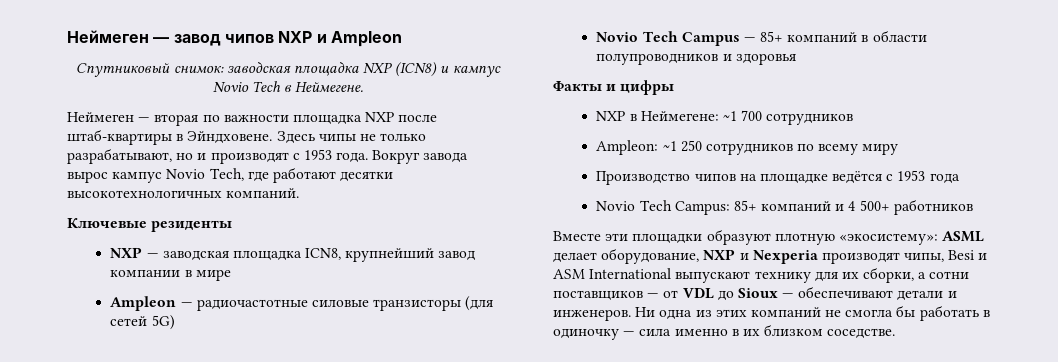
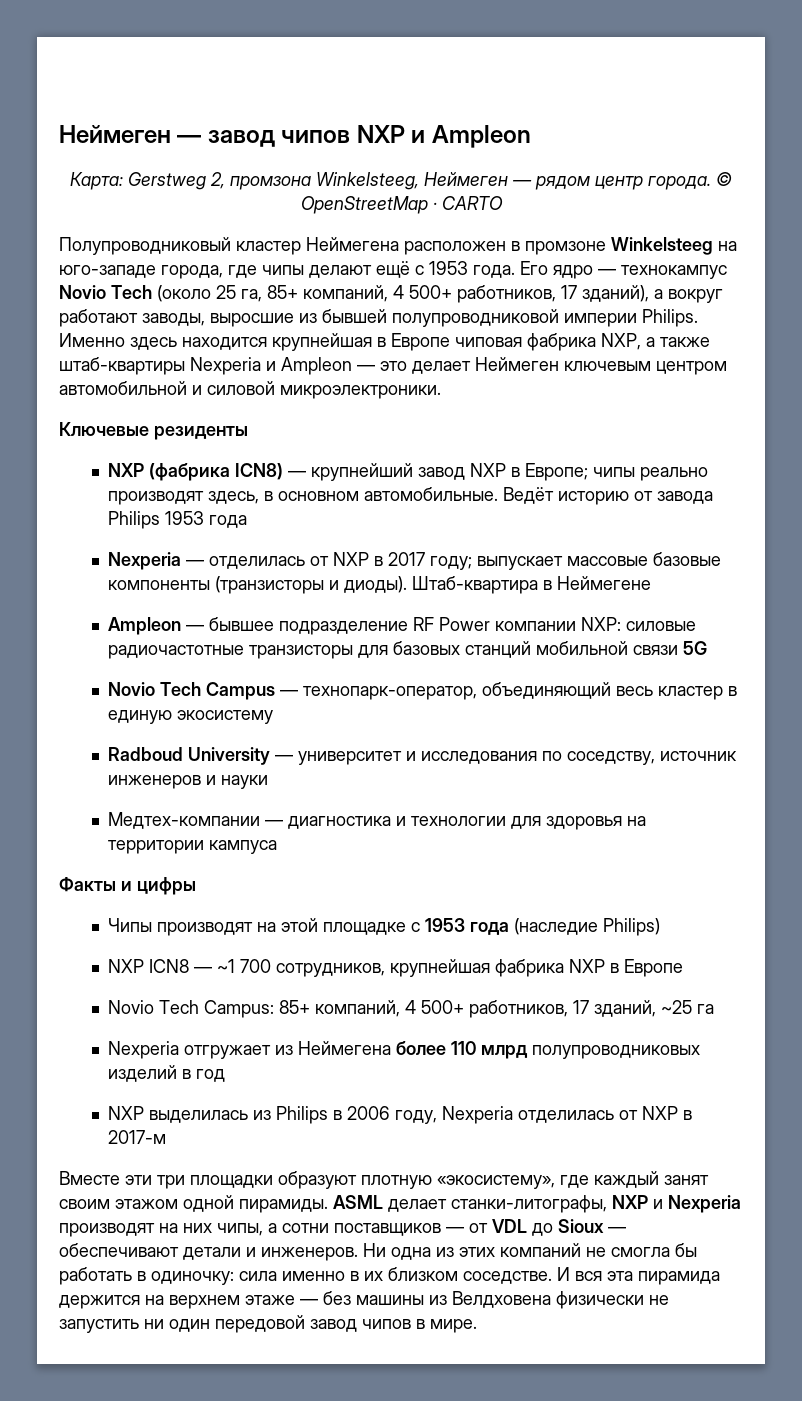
- Спутниковый снимок: заводская площадка NXP (ICN8) и кампус Novio Tech в Неймегене.
- Неймеген — вторая по важности площадка NXP после штаб-квартиры в Эйндховене. Здесь чипы не только разрабатывают, но и производят с 1953 года. Вокруг завода вырос кампус Novio Tech, где работают десятки высокотехнологичных компаний.
+ Карта: Gerstweg 2, промзона Winkelsteeg, Неймеген — рядом центр города. © OpenStreetMap · CARTO
+ Полупроводниковый кластер Неймегена расположен в промзоне Winkelsteeg на юго-западе города, где чипы делают ещё с 1953 года. Его ядро — технокампус Novio Tech (около 25 га, 85+ компаний, 4 500+ работников, 17 зданий), а вокруг работают заводы, выросшие из бывшей полупроводниковой империи Philips. Именно здесь находится крупнейшая в Европе чиповая фабрика NXP, а также штаб-квартиры Nexperia и Ampleon — это делает Неймеген ключевым центром автомобильной и силовой микроэлектроники.
  Ключевые резиденты
- NXP — заводская площадка ICN8, крупнейший завод компании в мире
- Ampleon — радиочастотные силовые транзисторы (для сетей 5G)
- Novio Tech Campus — 85+ компаний в области полупроводников и здоровья
+ NXP (фабрика ICN8) — крупнейший завод NXP в Европе; чипы реально производят здесь, в основном автомобильные. Ведёт историю от завода Philips 1953 года
+ Nexperia — отделилась от NXP в 2017 году; выпускает массовые базовые компоненты (транзисторы и диоды). Штаб-квартира в Неймегене
+ Ampleon — бывшее подразделение RF Power компании NXP: силовые радиочастотные транзисторы для базовых станций мобильной связи 5G
+ Novio Tech Campus — технопарк-оператор, объединяющий весь кластер в единую экосистему
+ Radboud University — университет и исследования по соседству, источник инженеров и науки
+ Медтех-компании — диагностика и технологии для здоровья на территории кампуса
  Факты и цифры
- NXP в Неймегене: ~1 700 сотрудников
- Ampleon: ~1 250 сотрудников по всему миру
- Производство чипов на площадке ведётся с 1953 года
- Novio Tech Campus: 85+ компаний и 4 500+ работников
+ Чипы производят на этой площадке с 1953 года (наследие Philips)
+ NXP ICN8 — ~1 700 сотрудников, крупнейшая фабрика NXP в Европе
+ Novio Tech Campus: 85+ компаний, 4 500+ работников, 17 зданий, ~25 га
+ Nexperia отгружает из Неймегена более 110 млрд полупроводниковых изделий в год
+ NXP выделилась из Philips в 2006 году, Nexperia отделилась от NXP в 2017-м
- Вместе эти площадки образуют плотную «экосистему»: ASML делает оборудование, NXP и Nexperia производят чипы, Besi и ASM International выпускают технику для их сборки, а сотни поставщиков — от VDL до Sioux — обеспечивают детали и инженеров.
+ Вместе эти три площадки образуют плотную «экосистему», где каждый занят своим этажом одной пирамиды. ASML делает станки-литографы, NXP и Nexperia производят на них чипы, а сотни поставщиков — от VDL до Sioux — обеспечивают детали и инженеров.
- Ни одна из этих компаний не смогла бы работать в одиночку — сила именно в их близком соседстве.
+ Ни одна из этих компаний не смогла бы работать в одиночку: сила именно в их близком соседстве.
+ И вся эта пирамида держится на верхнем этаже — без машины из Велдховена физически не запустить ни один передовой завод чипов в мире.

